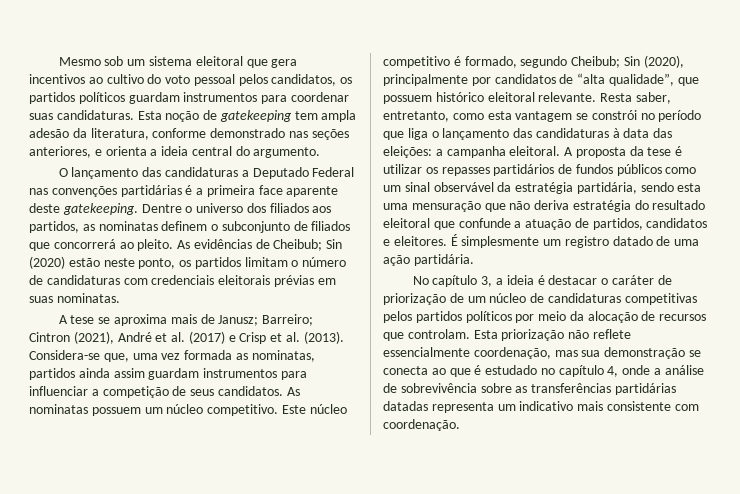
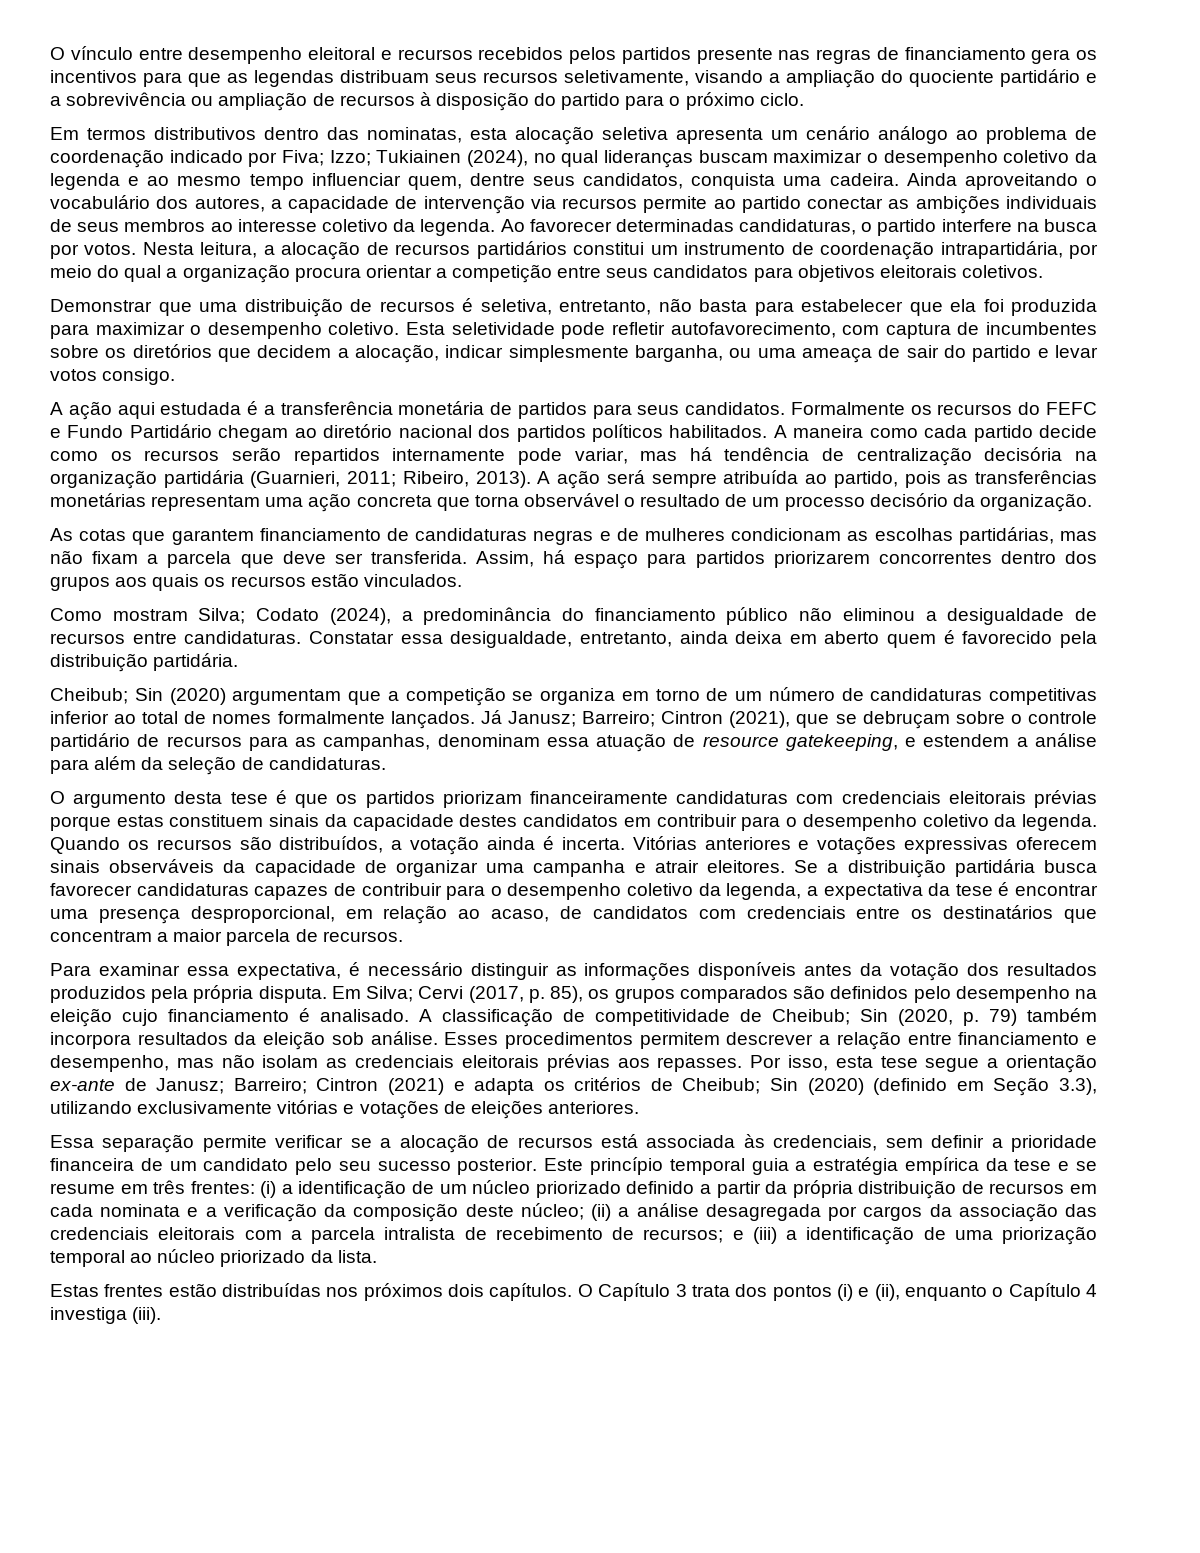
- Mesmo sob um sistema eleitoral que gera incentivos ao cultivo do voto pessoal pelos candidatos, os partidos políticos guardam instrumentos para coordenar suas candidaturas. Esta noção de gatekeeping tem ampla adesão da literatura, conforme demonstrado nas seções anteriores, e orienta a ideia central do argumento.
- O lançamento das candidaturas a Deputado Federal nas convenções partidárias é a primeira face aparente deste gatekeeping. Dentre o universo dos filiados aos partidos, as nominatas definem o subconjunto de filiados que concorrerá ao pleito. As evidências de Cheibub; Sin (2020) estão neste ponto, os partidos limitam o número de candidaturas com credenciais eleitorais prévias em suas nominatas.
- A tese se aproxima mais de Janusz; Barreiro; Cintron (2021), André et al. (2017) e Crisp et al. (2013). Considera-se que, uma vez formada as nominatas, partidos ainda assim guardam instrumentos para influenciar a competição de seus candidatos. As nominatas possuem um núcleo competitivo. Este núcleo competitivo é formado, segundo Cheibub; Sin (2020), principalmente por candidatos de “alta qualidade”, que possuem histórico eleitoral relevante. Resta saber, entretanto, como esta vantagem se constrói no período que liga o lançamento das candidaturas à data das eleições: a campanha eleitoral. A proposta da tese é utilizar os repasses partidários de fundos públicos como um sinal observável da estratégia partidária, sendo esta uma mensuração que não deriva estratégia do resultado eleitoral que confunde a atuação de partidos, candidatos e eleitores. É simplesmente um registro datado de uma ação partidária.
- No capítulo 3, a ideia é destacar o caráter de priorização de um núcleo de candidaturas competitivas pelos partidos políticos por meio da alocação de recursos que controlam. Esta priorização não reflete essencialmente coordenação, mas sua demonstração se conecta ao que é estudado no capítulo 4, onde a análise de sobrevivência sobre as transferências partidárias datadas representa um indicativo mais consistente com coordenação.
+ O vínculo entre desempenho eleitoral e recursos recebidos pelos partidos presente nas regras de financiamento gera os incentivos para que as legendas distribuam seus recursos seletivamente, visando a ampliação do quociente partidário e a sobrevivência ou ampliação de recursos à disposição do partido para o próximo ciclo.
+ Em termos distributivos dentro das nominatas, esta alocação seletiva apresenta um cenário análogo ao problema de coordenação indicado por Fiva; Izzo; Tukiainen (2024), no qual lideranças buscam maximizar o desempenho coletivo da legenda e ao mesmo tempo influenciar quem, dentre seus candidatos, conquista uma cadeira. Ainda aproveitando o vocabulário dos autores, a capacidade de intervenção via recursos permite ao partido conectar as ambições individuais de seus membros ao interesse coletivo da legenda. Ao favorecer determinadas candidaturas, o partido interfere na busca por votos. Nesta leitura, a alocação de recursos partidários constitui um instrumento de coordenação intrapartidária, por meio do qual a organização procura orientar a competição entre seus candidatos para objetivos eleitorais coletivos.
+ Demonstrar que uma distribuição de recursos é seletiva, entretanto, não basta para estabelecer que ela foi produzida para maximizar o desempenho coletivo. Esta seletividade pode refletir autofavorecimento, com captura de incumbentes sobre os diretórios que decidem a alocação, indicar simplesmente barganha, ou uma ameaça de sair do partido e levar votos consigo.
+ A ação aqui estudada é a transferência monetária de partidos para seus candidatos. Formalmente os recursos do FEFC e Fundo Partidário chegam ao diretório nacional dos partidos políticos habilitados. A maneira como cada partido decide como os recursos serão repartidos internamente pode variar, mas há tendência de centralização decisória na organização partidária (Guarnieri, 2011; Ribeiro, 2013). A ação será sempre atribuída ao partido, pois as transferências monetárias representam uma ação concreta que torna observável o resultado de um processo decisório da organização.
+ As cotas que garantem financiamento de candidaturas negras e de mulheres condicionam as escolhas partidárias, mas não fixam a parcela que deve ser transferida. Assim, há espaço para partidos priorizarem concorrentes dentro dos grupos aos quais os recursos estão vinculados.
+ Como mostram Silva; Codato (2024), a predominância do financiamento público não eliminou a desigualdade de recursos entre candidaturas. Constatar essa desigualdade, entretanto, ainda deixa em aberto quem é favorecido pela distribuição partidária.
+ Cheibub; Sin (2020) argumentam que a competição se organiza em torno de um número de candidaturas competitivas inferior ao total de nomes formalmente lançados. Já Janusz; Barreiro; Cintron (2021), que se debruçam sobre o controle partidário de recursos para as campanhas, denominam essa atuação de resource gatekeeping, e estendem a análise para além da seleção de candidaturas.
+ O argumento desta tese é que os partidos priorizam financeiramente candidaturas com credenciais eleitorais prévias porque estas constituem sinais da capacidade destes candidatos em contribuir para o desempenho coletivo da legenda. Quando os recursos são distribuídos, a votação ainda é incerta. Vitórias anteriores e votações expressivas oferecem sinais observáveis da capacidade de organizar uma campanha e atrair eleitores. Se a distribuição partidária busca favorecer candidaturas capazes de contribuir para o desempenho coletivo da legenda, a expectativa da tese é encontrar uma presença desproporcional, em relação ao acaso, de candidatos com credenciais entre os destinatários que concentram a maior parcela de recursos.
+ Para examinar essa expectativa, é necessário distinguir as informações disponíveis antes da votação dos resultados produzidos pela própria disputa. Em Silva; Cervi (2017, p. 85), os grupos comparados são definidos pelo desempenho na eleição cujo financiamento é analisado. A classificação de competitividade de Cheibub; Sin (2020, p. 79) também incorpora resultados da eleição sob análise. Esses procedimentos permitem descrever a relação entre financiamento e desempenho, mas não isolam as credenciais eleitorais prévias aos repasses. Por isso, esta tese segue a orientação ex-ante de Janusz; Barreiro; Cintron (2021) e adapta os critérios de Cheibub; Sin (2020) (definido em Seção 3.3), utilizando exclusivamente vitórias e votações de eleições anteriores.
+ Essa separação permite verificar se a alocação de recursos está associada às credenciais, sem definir a prioridade financeira de um candidato pelo seu sucesso posterior. Este princípio temporal guia a estratégia empírica da tese e se resume em três frentes: (i) a identificação de um núcleo priorizado definido a partir da própria distribuição de recursos em cada nominata e a verificação da composição deste núcleo; (ii) a análise desagregada por cargos da associação das credenciais eleitorais com a parcela intralista de recebimento de recursos; e (iii) a identificação de uma priorização temporal ao núcleo priorizado da lista.
+ Estas frentes estão distribuídas nos próximos dois capítulos. O Capítulo 3 trata dos pontos (i) e (ii), enquanto o Capítulo 4 investiga (iii).

